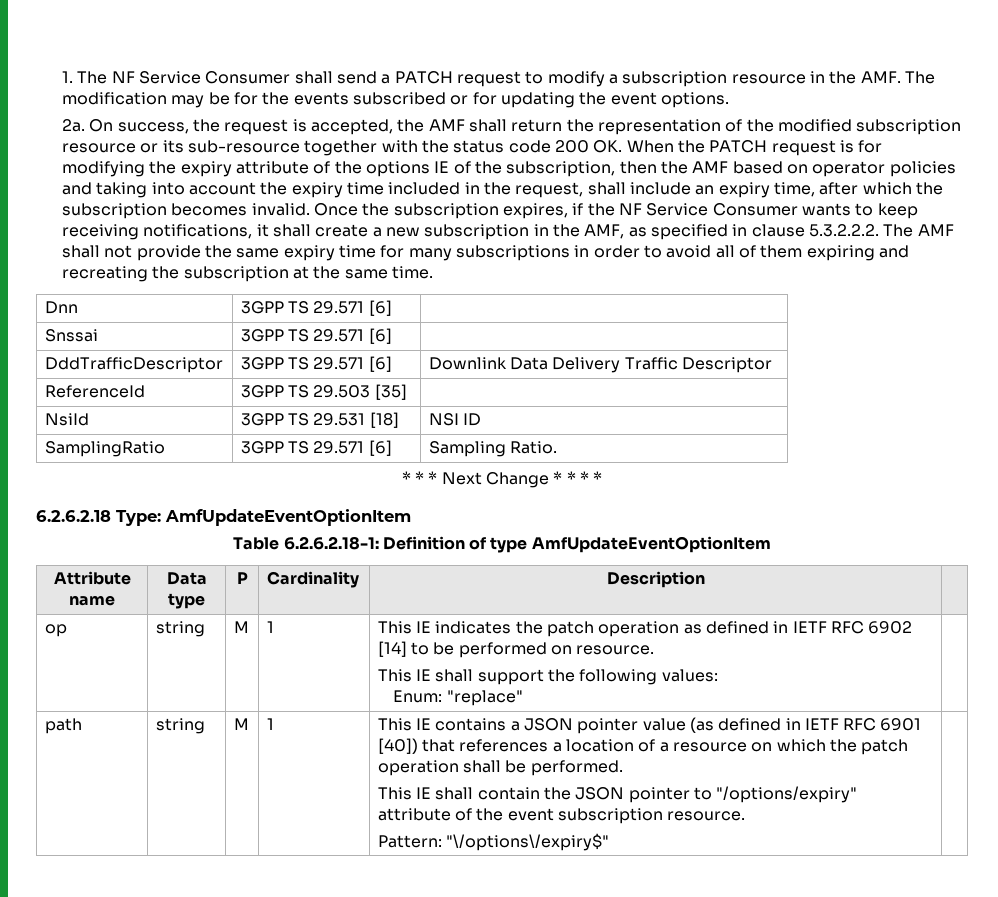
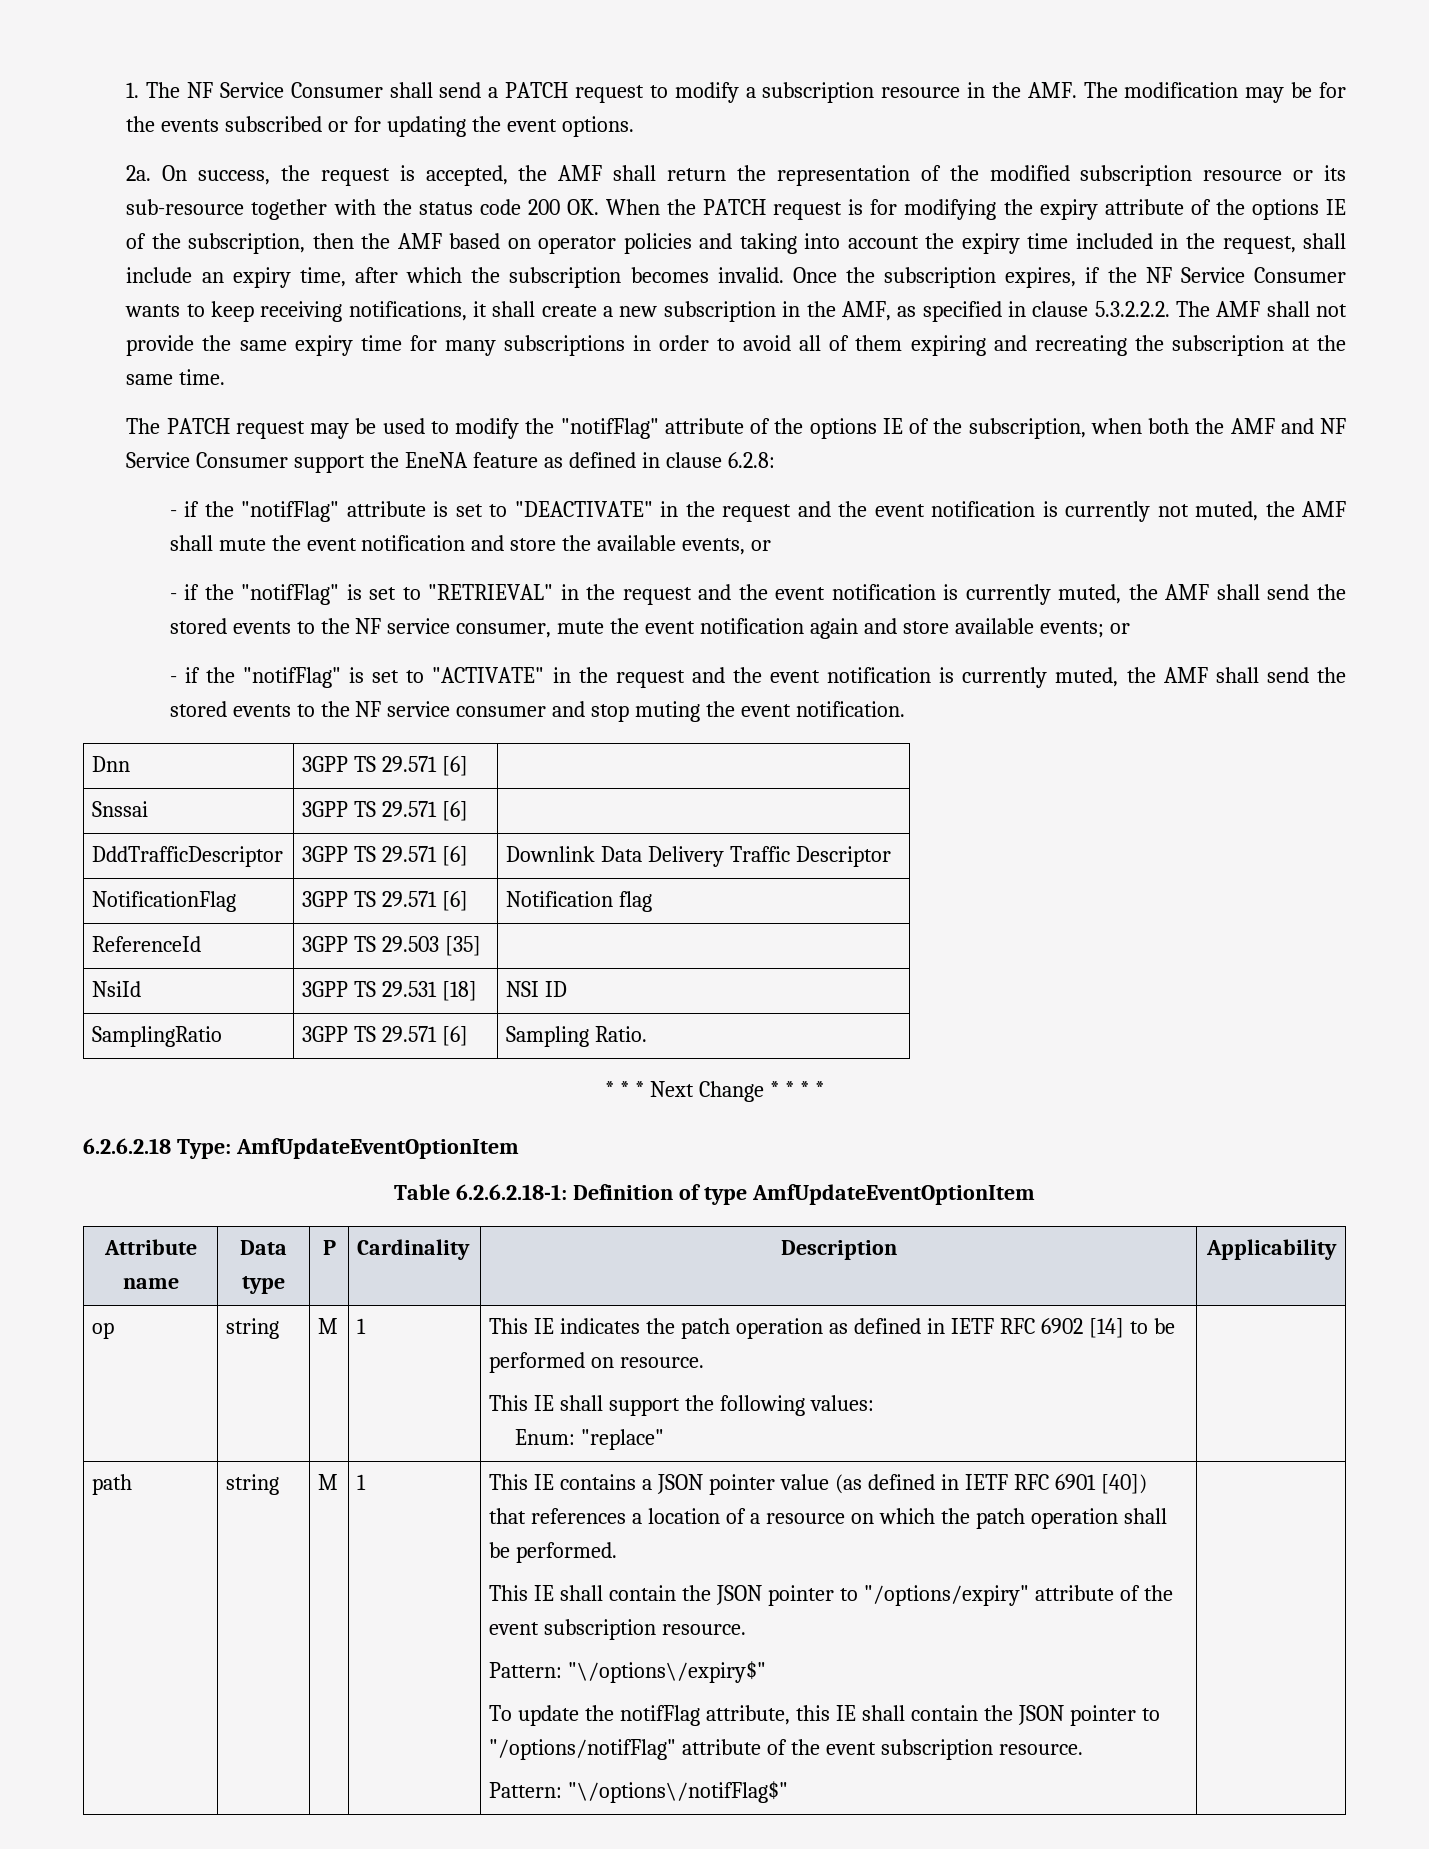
+ The PATCH request may be used to modify the "notifFlag" attribute of the options IE of the subscription, when both the AMF and NF Service Consumer support the EneNA feature as defined in clause 6.2.8:
+ - if the "notifFlag" attribute is set to "DEACTIVATE" in the request and the event notification is currently not muted, the AMF shall mute the event notification and store the available events, or
+ - if the "notifFlag" is set to "RETRIEVAL" in the request and the event notification is currently muted, the AMF shall send the stored events to the NF service consumer, mute the event notification again and store available events; or
+ - if the "notifFlag" is set to "ACTIVATE" in the request and the event notification is currently muted, the AMF shall send the stored events to the NF service consumer and stop muting the event notification.
+ NotificationFlag | 3GPP TS 29.571 [6] | Notification flag
- Attribute name | Data type | P | Cardinality | Description |
+ Attribute name | Data type | P | Cardinality | Description | Applicability
+ To update the notifFlag attribute, this IE shall contain the JSON pointer to "/options/notifFlag" attribute of the event subscription resource.
+ Pattern: "\/options\/notifFlag$"

